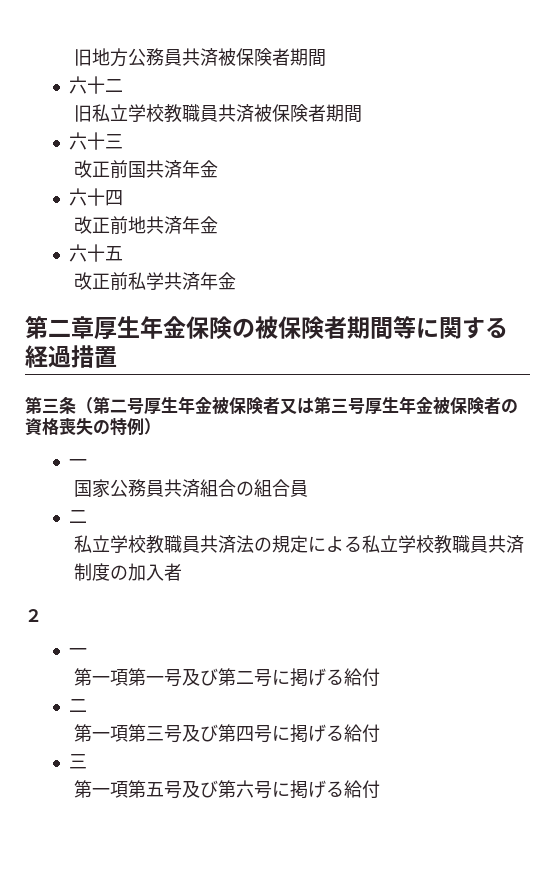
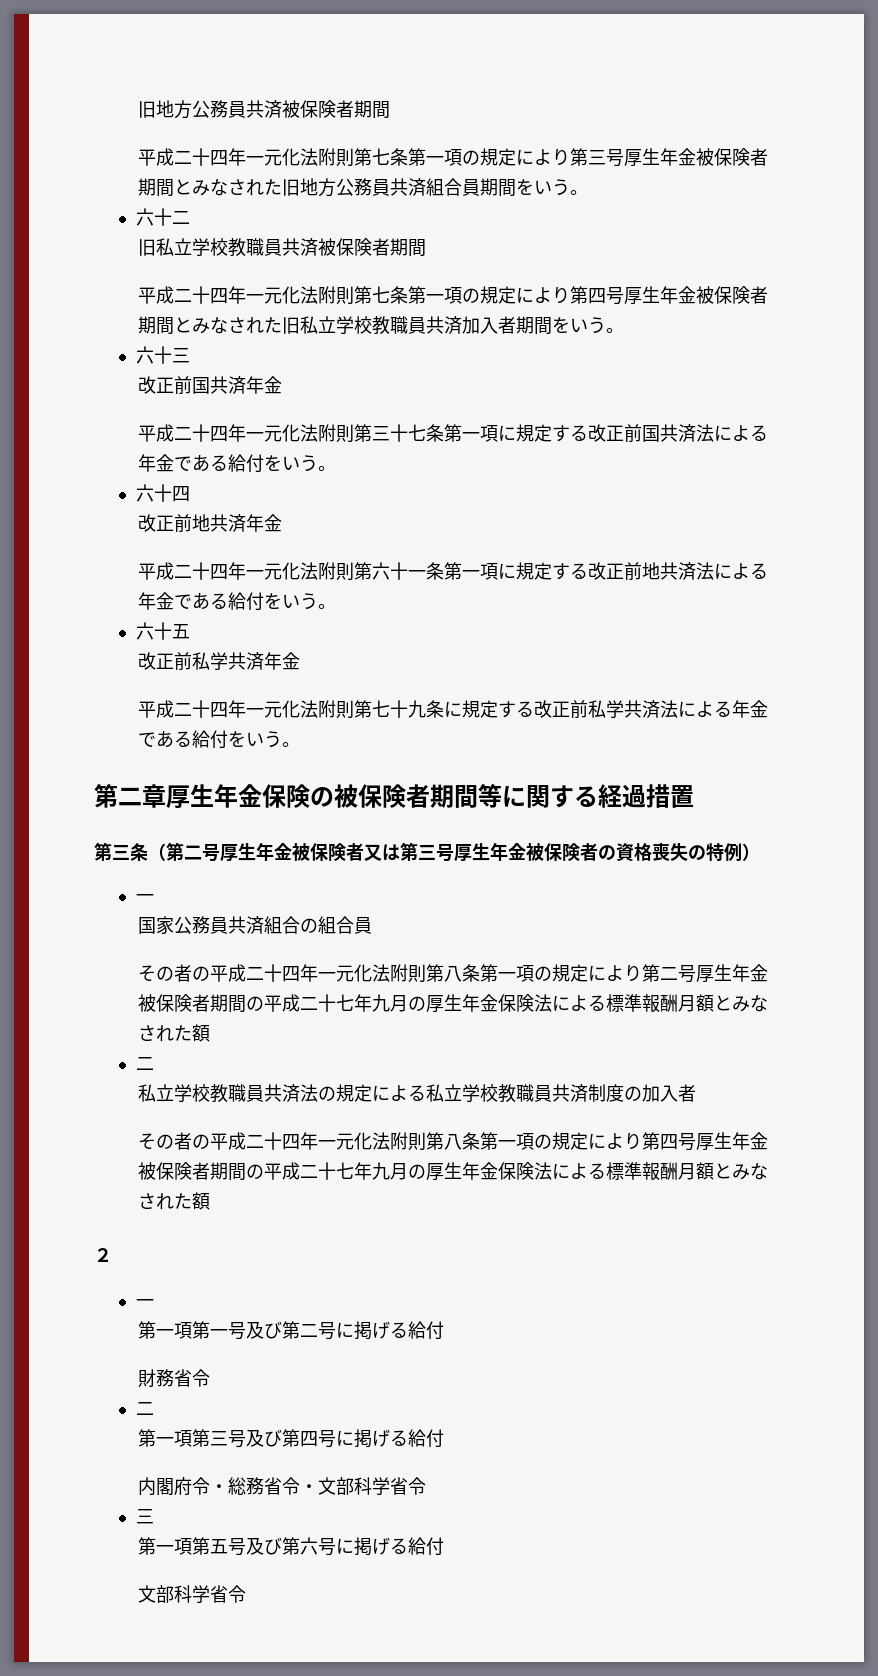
+ 平成二十四年一元化法附則第七条第一項の規定により第三号厚生年金被保険者期間とみなされた旧地方公務員共済組合員期間をいう。
+ 平成二十四年一元化法附則第七条第一項の規定により第四号厚生年金被保険者期間とみなされた旧私立学校教職員共済加入者期間をいう。
+ 平成二十四年一元化法附則第三十七条第一項に規定する改正前国共済法による年金である給付をいう。
+ 平成二十四年一元化法附則第六十一条第一項に規定する改正前地共済法による年金である給付をいう。
+ 平成二十四年一元化法附則第七十九条に規定する改正前私学共済法による年金である給付をいう。
+ その者の平成二十四年一元化法附則第八条第一項の規定により第二号厚生年金被保険者期間の平成二十七年九月の厚生年金保険法による標準報酬月額とみなされた額
+ その者の平成二十四年一元化法附則第八条第一項の規定により第四号厚生年金被保険者期間の平成二十七年九月の厚生年金保険法による標準報酬月額とみなされた額
+ 財務省令
+ 内閣府令・総務省令・文部科学省令
  第一項第五号及び第六号に掲げる給付
+ 文部科学省令

